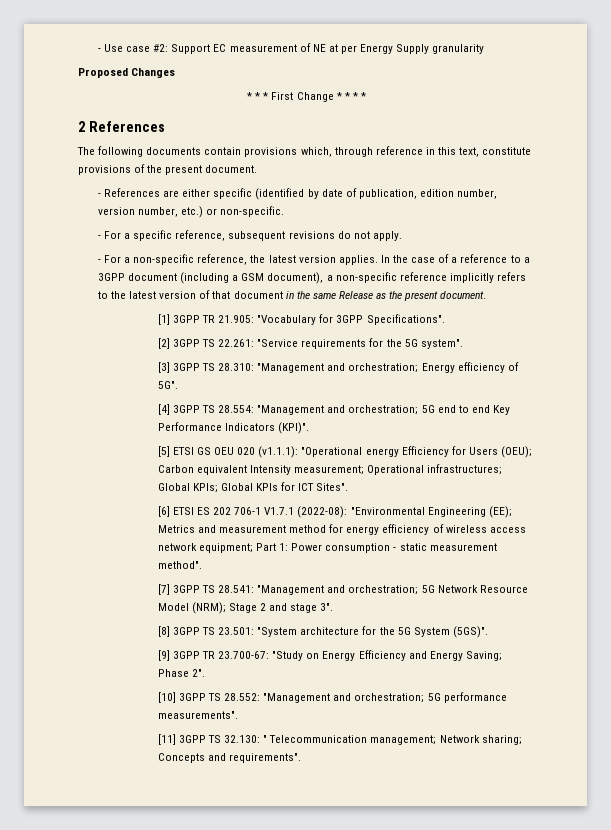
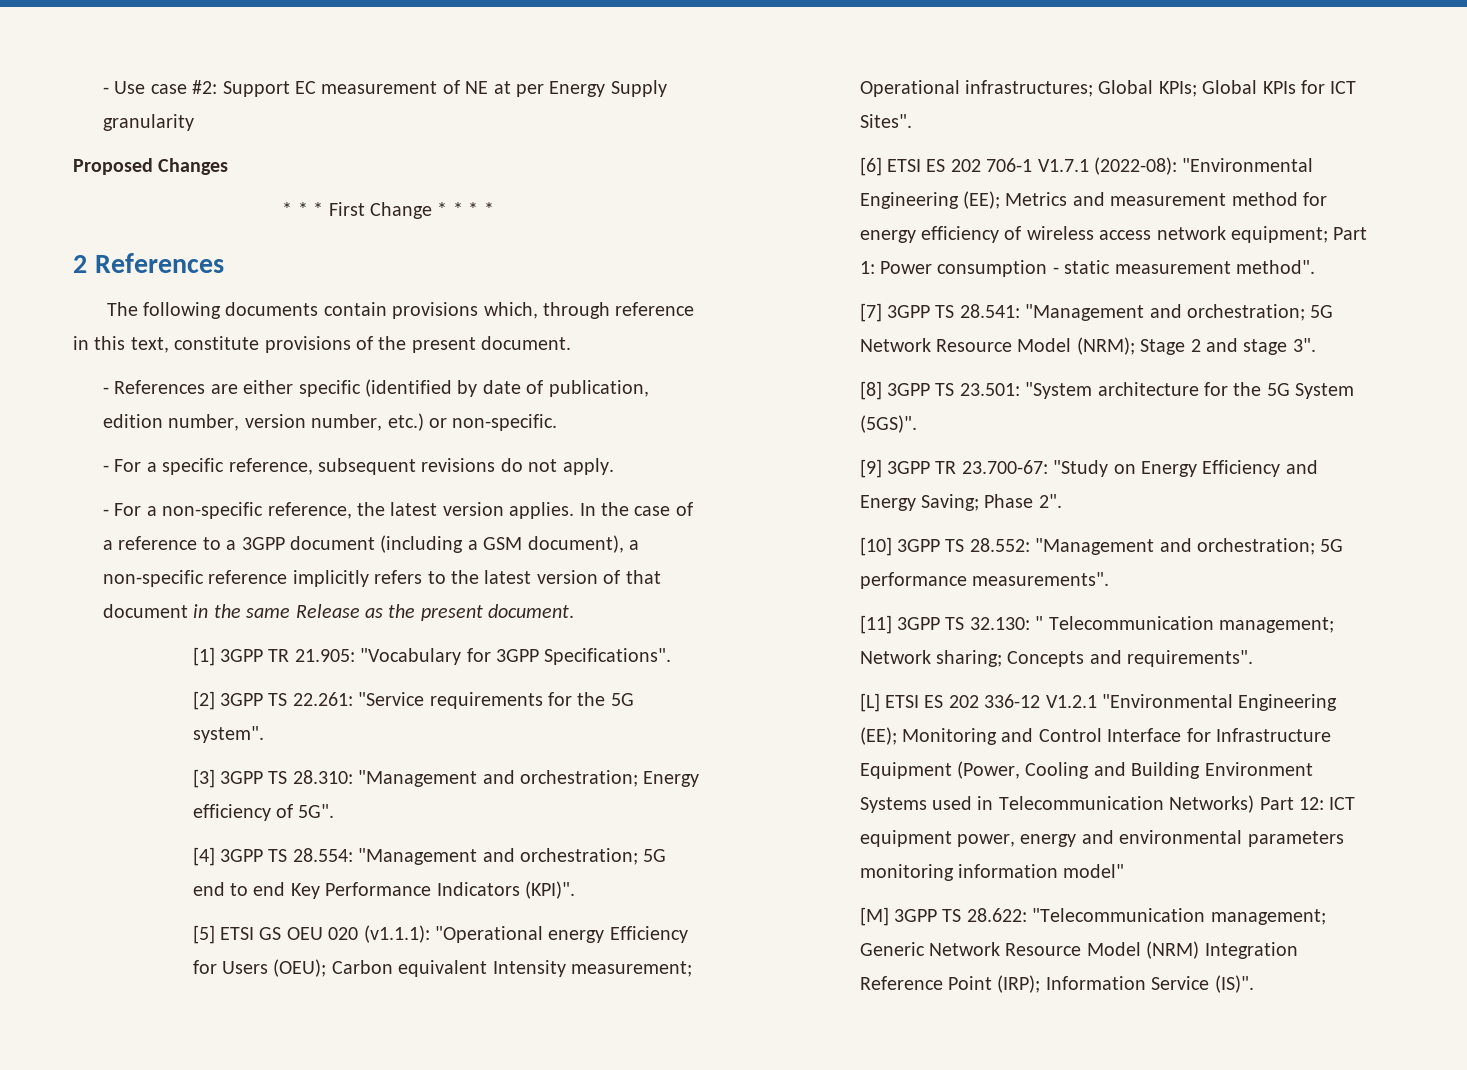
+ [L] ETSI ES 202 336-12 V1.2.1 "Environmental Engineering (EE); Monitoring and Control Interface for Infrastructure Equipment (Power, Cooling and Building Environment Systems used in Telecommunication Networks) Part 12: ICT equipment power, energy and environmental parameters monitoring information model"
+ [M] 3GPP TS 28.622: "Telecommunication management; Generic Network Resource Model (NRM) Integration Reference Point (IRP); Information Service (IS)".

